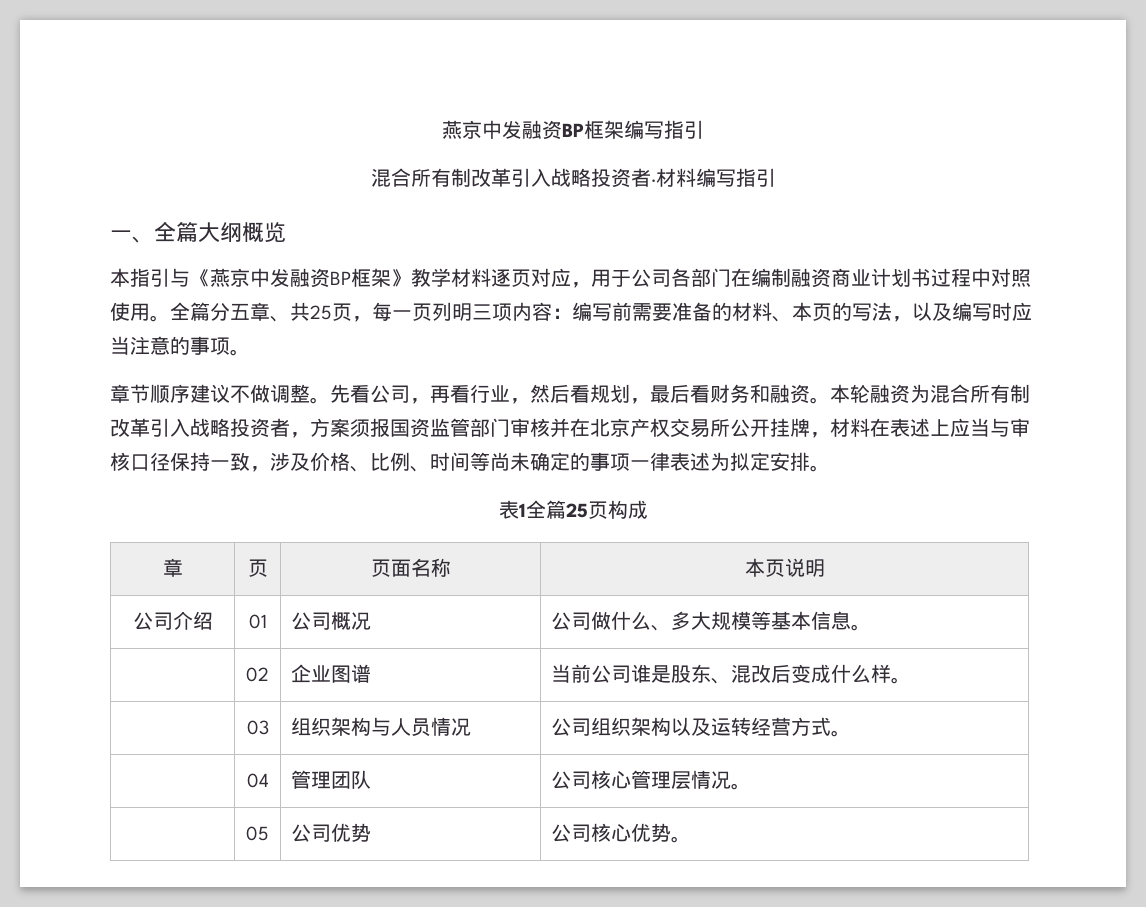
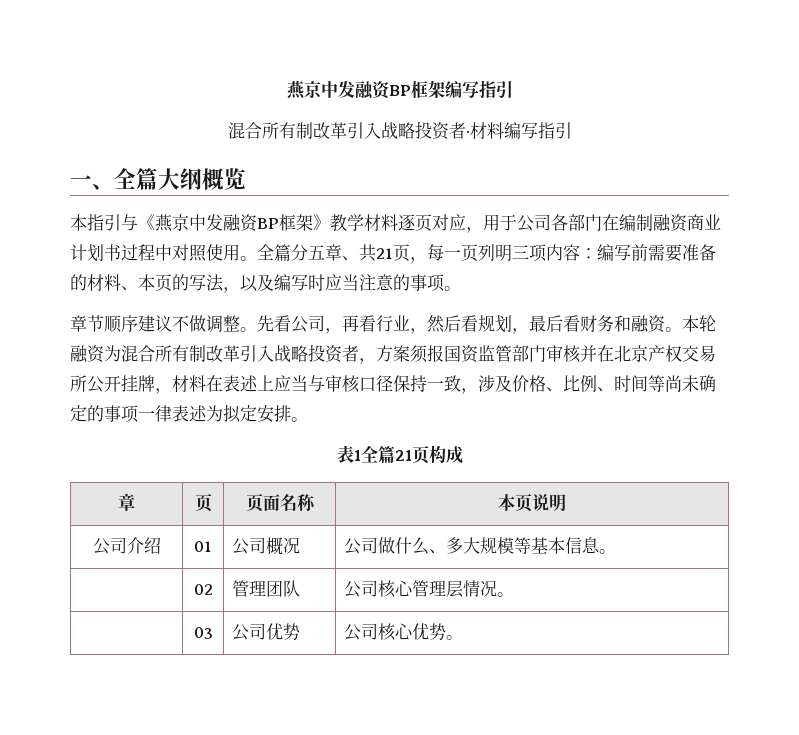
- 全篇分五章、共25页，每一页列明三项内容：编写前需要准备的材料、本页的写法，以及编写时应当注意的事项。
+ 全篇分五章、共21页，每一页列明三项内容：编写前需要准备的材料、本页的写法，以及编写时应当注意的事项。
- 表1全篇25页构成
+ 表1全篇21页构成
- | 02 | 企业图谱 | 当前公司谁是股东、混改后变成什么样。
- | 03 | 组织架构与人员情况 | 公司组织架构以及运转经营方式。
- | 04 | 管理团队 | 公司核心管理层情况。
+ | 02 | 管理团队 | 公司核心管理层情况。
- | 05 | 公司优势 | 公司核心优势。
+ | 03 | 公司优势 | 公司核心优势。

